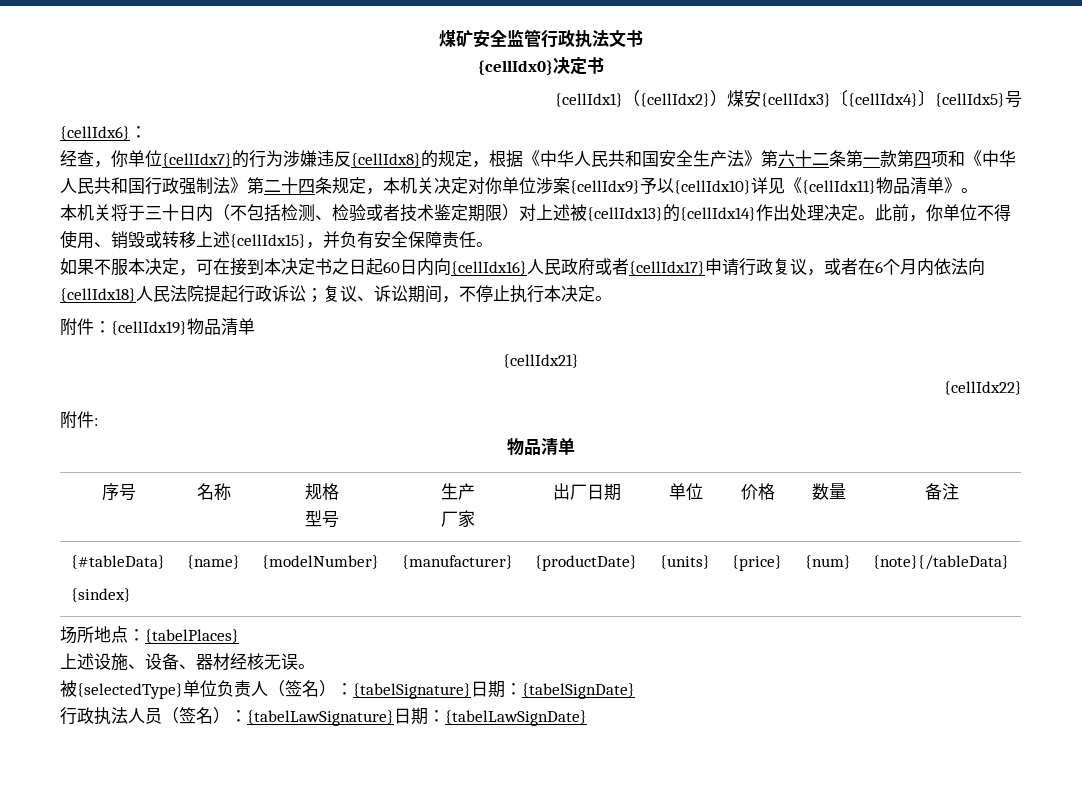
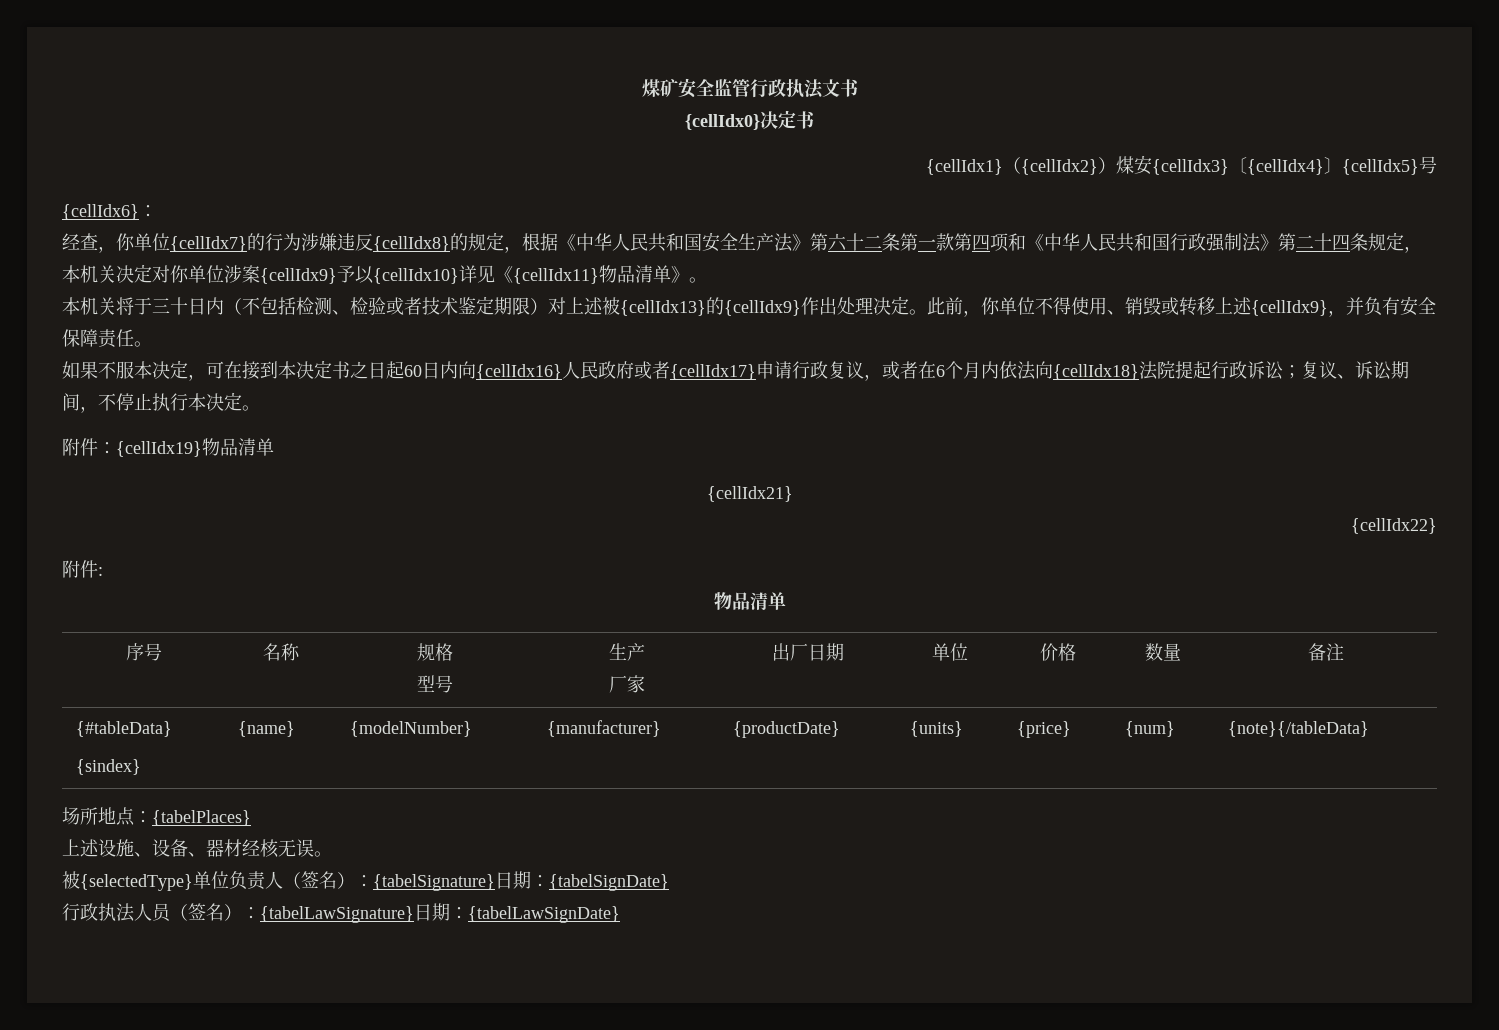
- 本机关将于三十日内（不包括检测、检验或者技术鉴定期限）对上述被{cellIdx13}的{cellIdx14}作出处理决定。
+ 本机关将于三十日内（不包括检测、检验或者技术鉴定期限）对上述被{cellIdx13}的{cellIdx9}作出处理决定。
- 此前，你单位不得使用、销毁或转移上述{cellIdx15}，并负有安全保障责任。
+ 此前，你单位不得使用、销毁或转移上述{cellIdx9}，并负有安全保障责任。
- 如果不服本决定，可在接到本决定书之日起60日内向{cellIdx16}人民政府或者{cellIdx17}申请行政复议，或者在6个月内依法向{cellIdx18}人民法院提起行政诉讼；复议、诉讼期间，不停止执行本决定。
+ 如果不服本决定，可在接到本决定书之日起60日内向{cellIdx16}人民政府或者{cellIdx17}申请行政复议，或者在6个月内依法向{cellIdx18}法院提起行政诉讼；复议、诉讼期间，不停止执行本决定。

